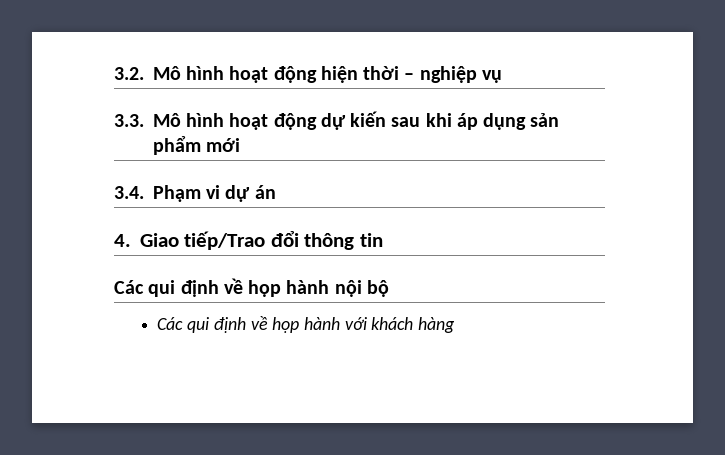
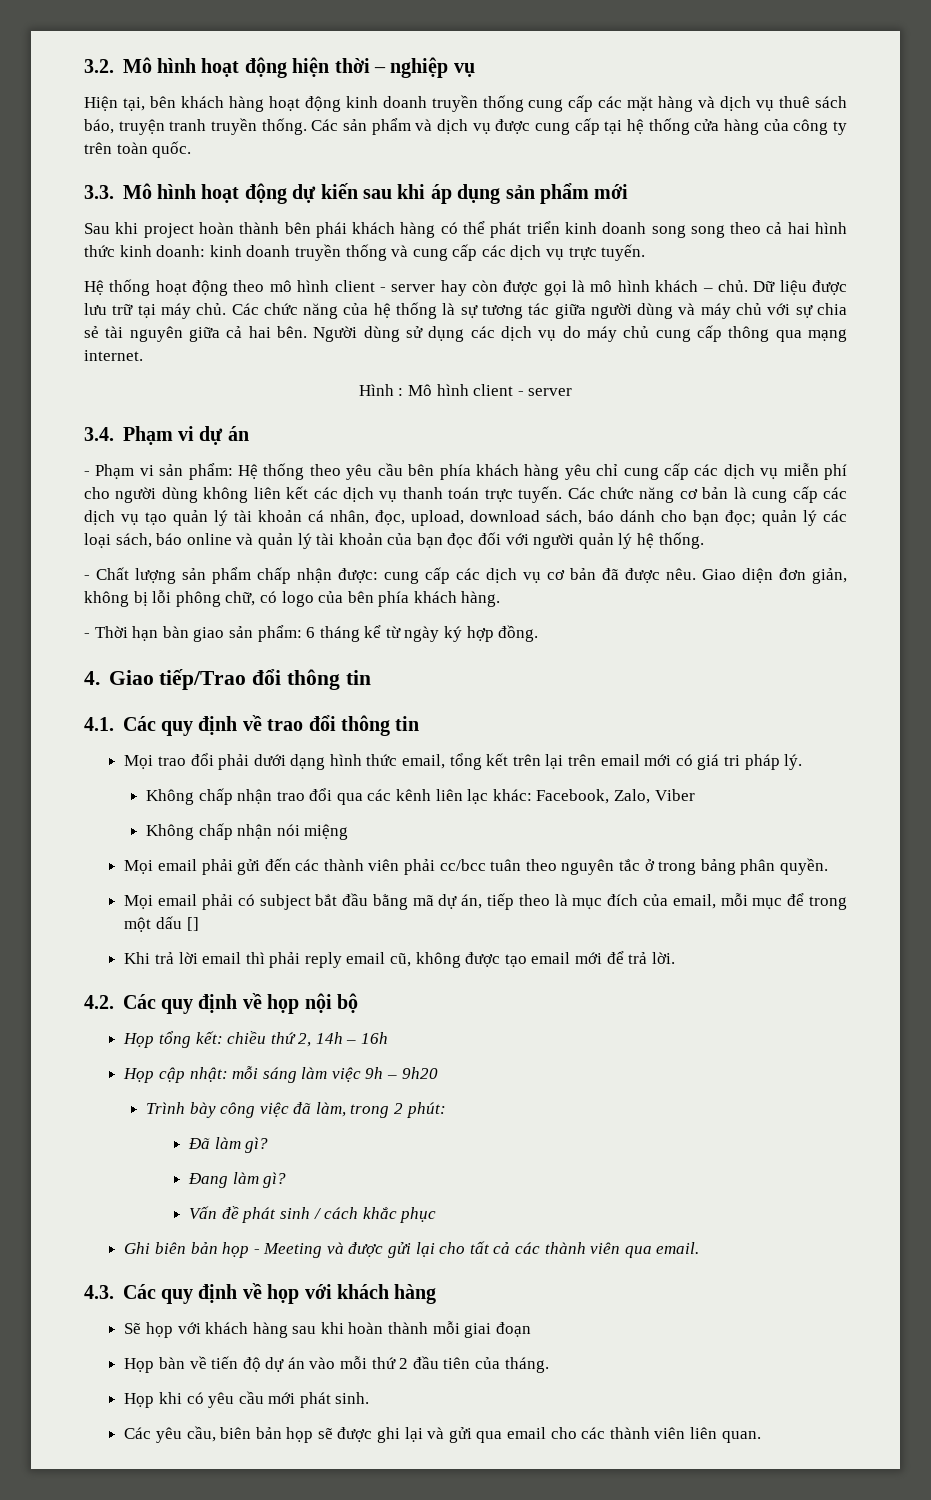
+ Hiện tại, bên khách hàng hoạt động kinh doanh truyền thống cung cấp các mặt hàng và dịch vụ thuê sách báo, truyện tranh truyền thống. Các sản phẩm và dịch vụ được cung cấp tại hệ thống cửa hàng của công ty trên toàn quốc.
+ Sau khi project hoàn thành bên phái khách hàng có thể phát triển kinh doanh song song theo cả hai hình thức kinh doanh: kinh doanh truyền thống và cung cấp các dịch vụ trực tuyến.
+ Hệ thống hoạt động theo mô hình client - server hay còn được gọi là mô hình khách – chủ. Dữ liệu được lưu trữ tại máy chủ. Các chức năng của hệ thống là sự tương tác giữa người dùng và máy chủ với sự chia sẻ tài nguyên giữa cả hai bên. Người dùng sử dụng các dịch vụ do máy chủ cung cấp thông qua mạng internet.
+ Hình : Mô hình client - server
+ - Phạm vi sản phẩm: Hệ thống theo yêu cầu bên phía khách hàng yêu chỉ cung cấp các dịch vụ miễn phí cho người dùng không liên kết các dịch vụ thanh toán trực tuyến. Các chức năng cơ bản là cung cấp các dịch vụ tạo quản lý tài khoản cá nhân, đọc, upload, download sách, báo dánh cho bạn đọc; quản lý các loại sách, báo online và quản lý tài khoản của bạn đọc đối với người quản lý hệ thống.
+ - Chất lượng sản phẩm chấp nhận được: cung cấp các dịch vụ cơ bản đã được nêu. Giao diện đơn giản, không bị lỗi phông chữ, có logo của bên phía khách hàng.
+ - Thời hạn bàn giao sản phẩm: 6 tháng kể từ ngày ký hợp đồng.
- Các qui định về họp hành nội bộ
+ 4.1. Các quy định về trao đổi thông tin
+ Mọi trao đổi phải dưới dạng hình thức email, tổng kết trên lại trên email mới có giá tri pháp lý.
+ Không chấp nhận trao đổi qua các kênh liên lạc khác: Facebook, Zalo, Viber
+ Không chấp nhận nói miệng
+ Mọi email phải gửi đến các thành viên phải cc/bcc tuân theo nguyên tắc ở trong bảng phân quyền.
+ Mọi email phải có subject bắt đầu bằng mã dự án, tiếp theo là mục đích của email, mỗi mục để trong một dấu []
+ Khi trả lời email thì phải reply email cũ, không được tạo email mới để trả lời.
+ 4.2. Các quy định về họp nội bộ
- Các qui định về họp hành với khách hàng
+ Họp tổng kết: chiều thứ 2, 14h – 16h
+ Họp cập nhật: mỗi sáng làm việc 9h – 9h20
+ Trình bày công việc đã làm, trong 2 phút:
+ Đã làm gì?
+ Đang làm gì?
+ Vấn đề phát sinh / cách khắc phục
+ Ghi biên bản họp - Meeting và được gửi lại cho tất cả các thành viên qua email.
+ 4.3. Các quy định về họp với khách hàng
+ Sẽ họp với khách hàng sau khi hoàn thành mỗi giai đoạn
+ Họp bàn về tiến độ dự án vào mỗi thứ 2 đầu tiên của tháng.
+ Họp khi có yêu cầu mới phát sinh.
+ Các yêu cầu, biên bản họp sẽ được ghi lại và gửi qua email cho các thành viên liên quan.

